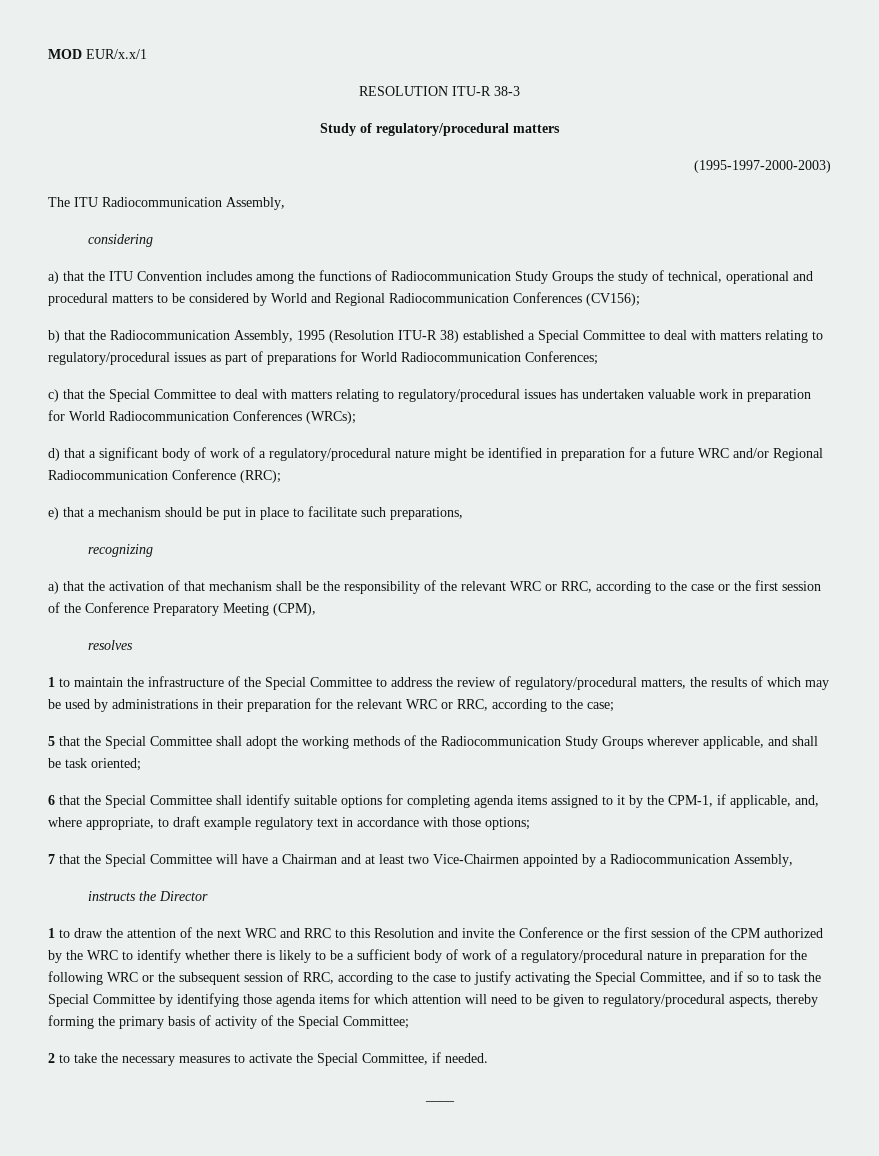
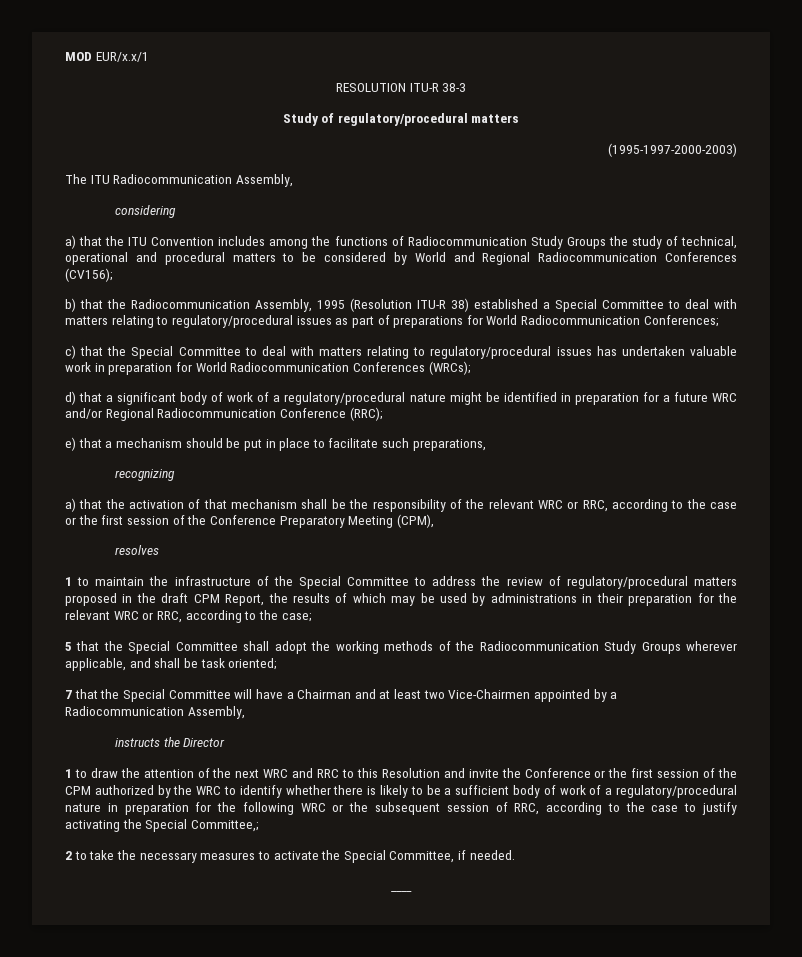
- 1 to maintain the infrastructure of the Special Committee to address the review of regulatory/procedural matters, the results of which may be used by administrations in their preparation for the relevant WRC or RRC, according to the case;
+ 1 to maintain the infrastructure of the Special Committee to address the review of regulatory/procedural matters proposed in the draft CPM Report, the results of which may be used by administrations in their preparation for the relevant WRC or RRC, according to the case;
- 6 that the Special Committee shall identify suitable options for completing agenda items assigned to it by the CPM-1, if applicable, and, where appropriate, to draft example regulatory text in accordance with those options;
- 1 to draw the attention of the next WRC and RRC to this Resolution and invite the Conference or the first session of the CPM authorized by the WRC to identify whether there is likely to be a sufficient body of work of a regulatory/procedural nature in preparation for the following WRC or the subsequent session of RRC, according to the case to justify activating the Special Committee, and if so to task the Special Committee by identifying those agenda items for which attention will need to be given to regulatory/procedural aspects, thereby forming the primary basis of activity of the Special Committee;
+ 1 to draw the attention of the next WRC and RRC to this Resolution and invite the Conference or the first session of the CPM authorized by the WRC to identify whether there is likely to be a sufficient body of work of a regulatory/procedural nature in preparation for the following WRC or the subsequent session of RRC, according to the case to justify activating the Special Committee,;

